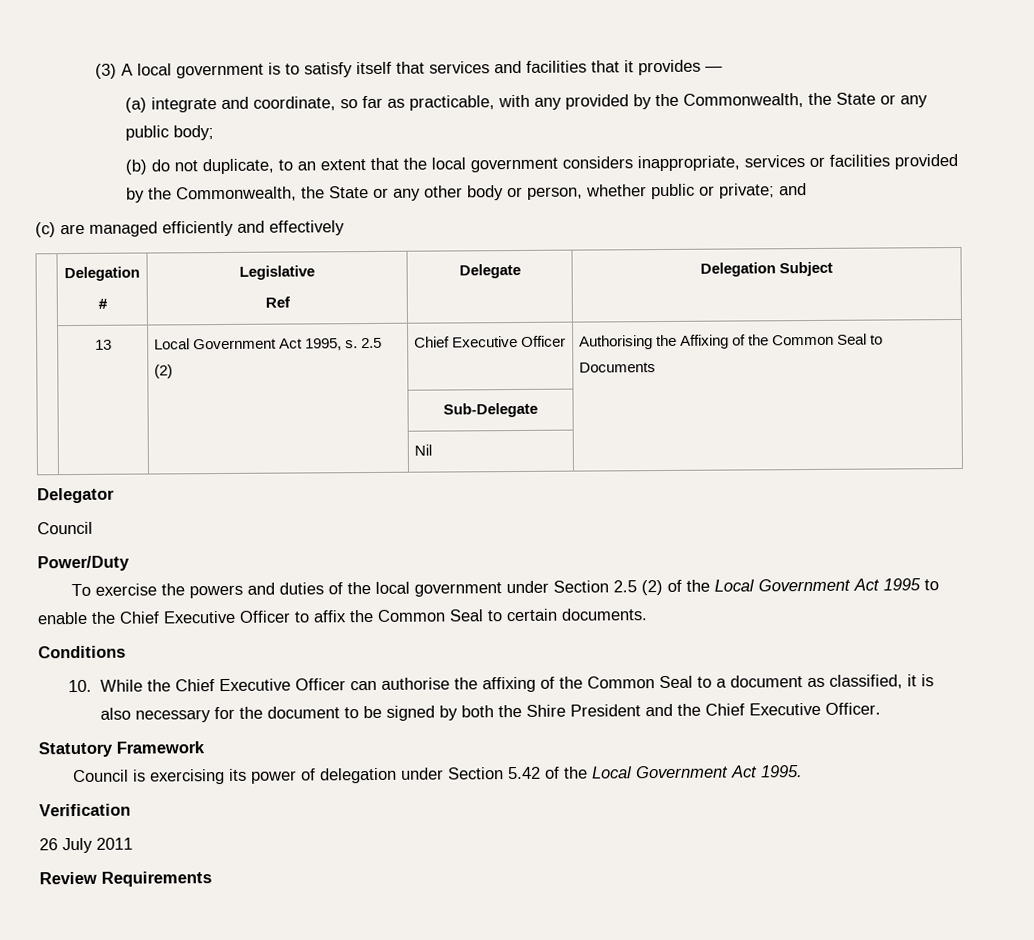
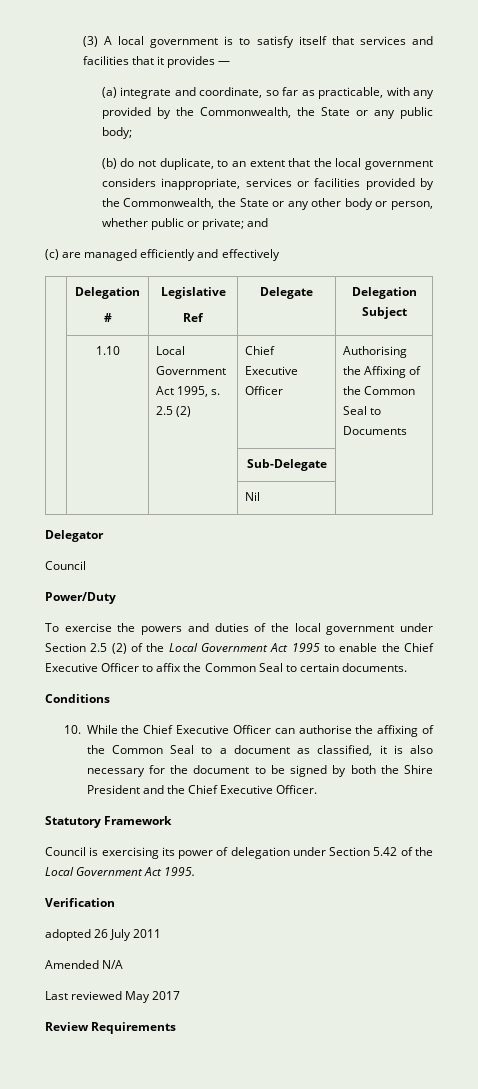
- | 13 | Local Government Act 1995, s. 2.5 (2) | Chief Executive Officer | Authorising the Affixing of the Common Seal to Documents
+ | 1.10 | Local Government Act 1995, s. 2.5 (2) | Chief Executive Officer | Authorising the Affixing of the Common Seal to Documents
- 26 July 2011
+ adopted 26 July 2011
+ Amended N/A
+ Last reviewed May 2017

